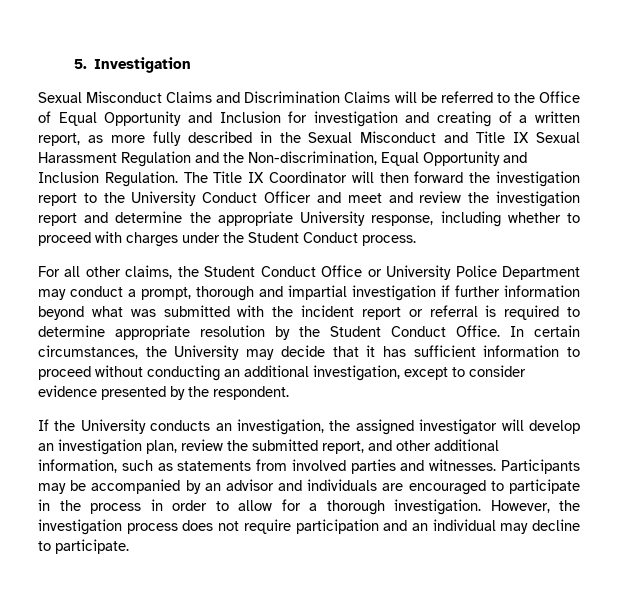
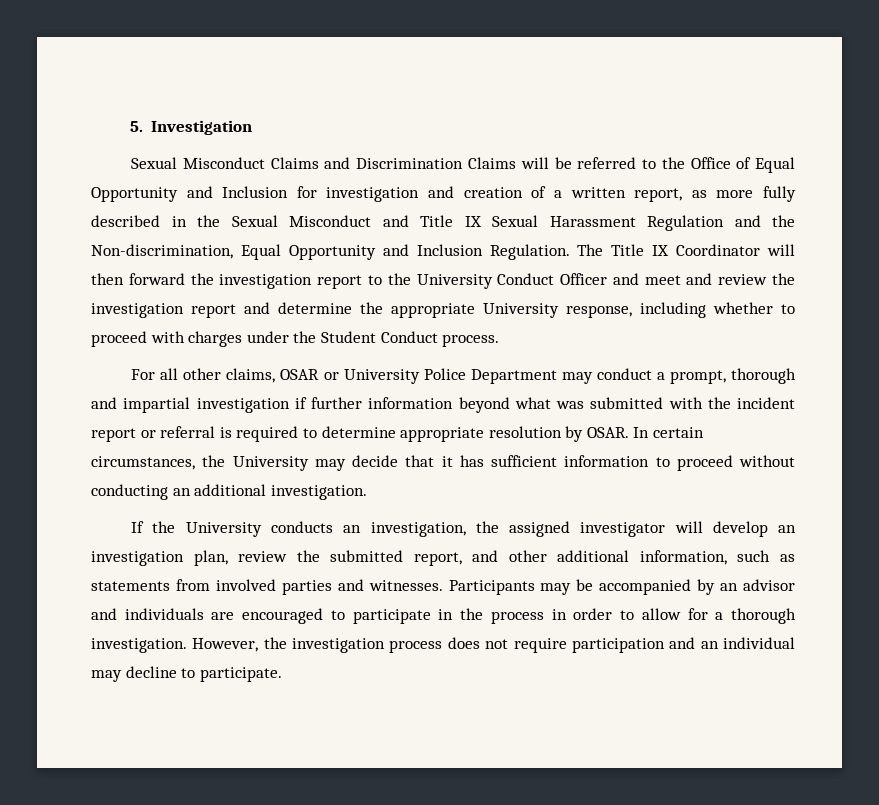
- Sexual Misconduct Claims and Discrimination Claims will be referred to the Office of Equal Opportunity and Inclusion for investigation and creating of a written report, as more fully described in the Sexual Misconduct and Title IX Sexual Harassment Regulation and the Non-discrimination, Equal Opportunity and Inclusion Regulation.
+ Sexual Misconduct Claims and Discrimination Claims will be referred to the Office of Equal Opportunity and Inclusion for investigation and creation of a written report, as more fully described in the Sexual Misconduct and Title IX Sexual Harassment Regulation and the Non-discrimination, Equal Opportunity and Inclusion Regulation.
- For all other claims, the Student Conduct Office or University Police Department may conduct a prompt, thorough and impartial investigation if further information beyond what was submitted with the incident report or referral is required to determine appropriate resolution by the Student Conduct Office.
+ For all other claims, OSAR or University Police Department may conduct a prompt, thorough and impartial investigation if further information beyond what was submitted with the incident report or referral is required to determine appropriate resolution by OSAR.
- In certain circumstances, the University may decide that it has sufficient information to proceed without conducting an additional investigation, except to consider evidence presented by the respondent.
+ In certain circumstances, the University may decide that it has sufficient information to proceed without conducting an additional investigation.

